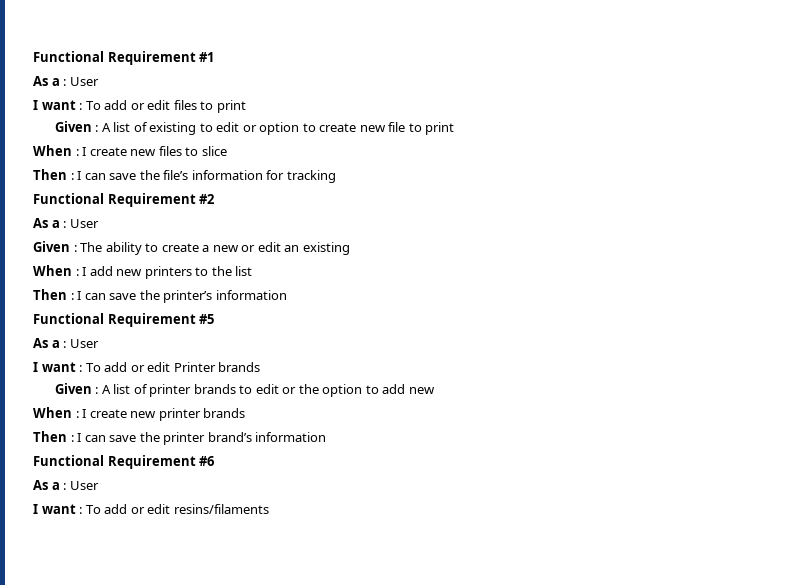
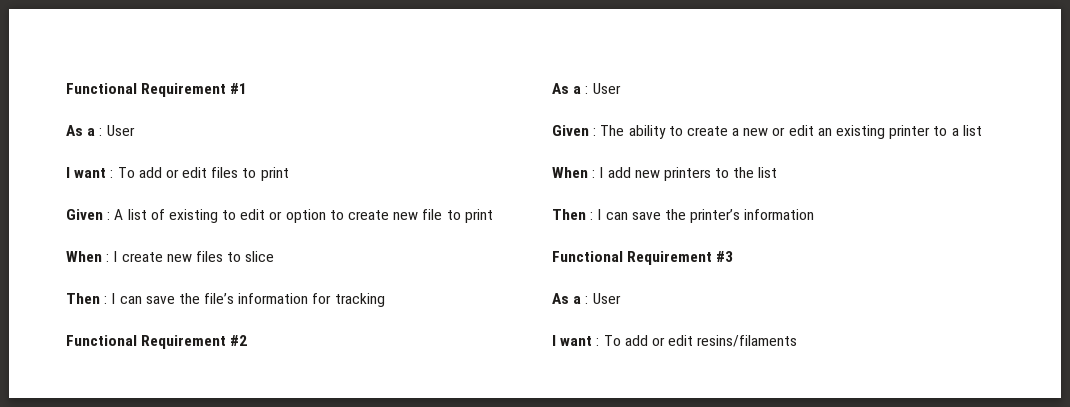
- Given : The ability to create a new or edit an existing
+ Given : The ability to create a new or edit an existing printer to a list
- Functional Requirement #5
- As a : User
- I want : To add or edit Printer brands
- Given : A list of printer brands to edit or the option to add new
- When : I create new printer brands
- Then : I can save the printer brand’s information
- Functional Requirement #6
+ Functional Requirement #3

